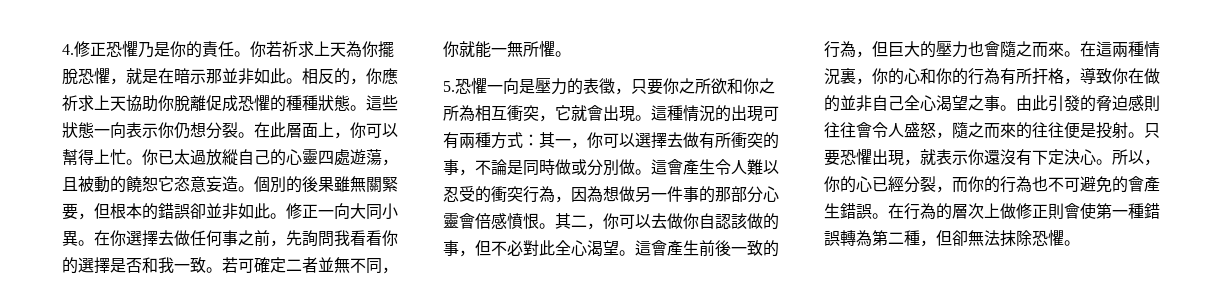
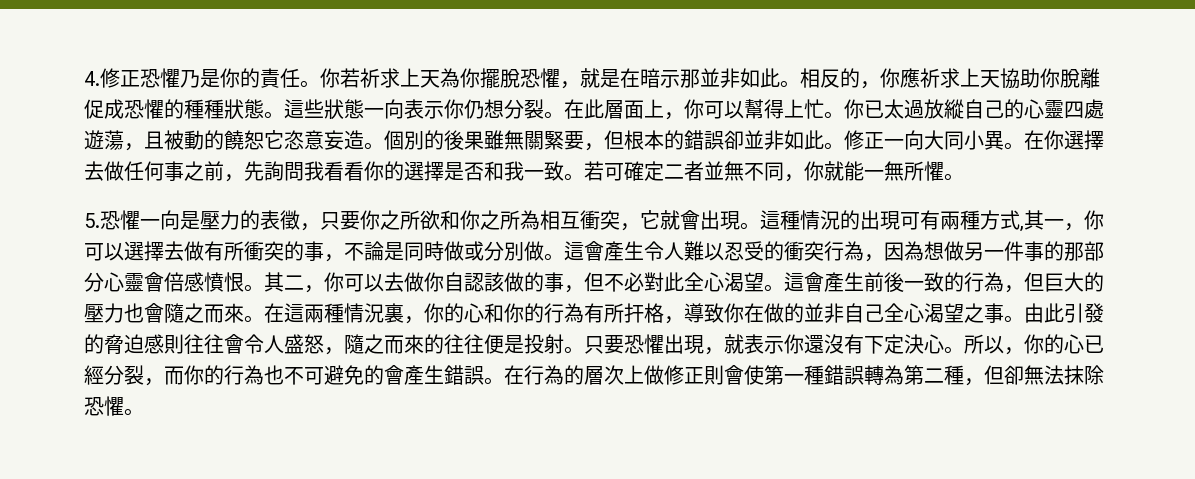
- 這種情況的出現可有兩種方式：其一，你可以選擇去做有所衝突的事，不論是同時做或分別做。
+ 這種情況的出現可有兩種方式,其一，你可以選擇去做有所衝突的事，不論是同時做或分別做。

